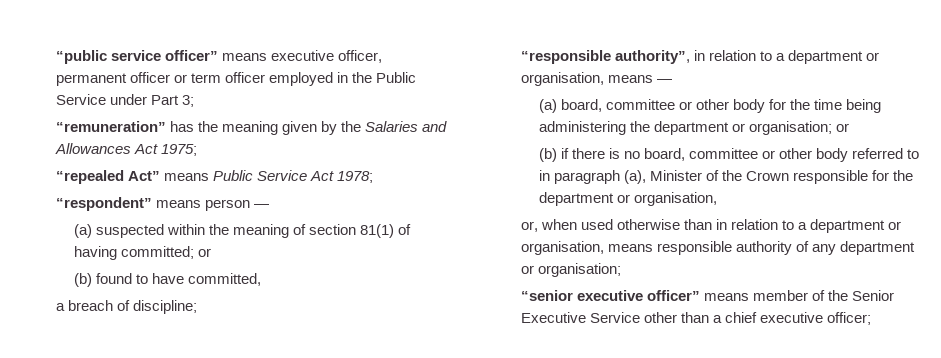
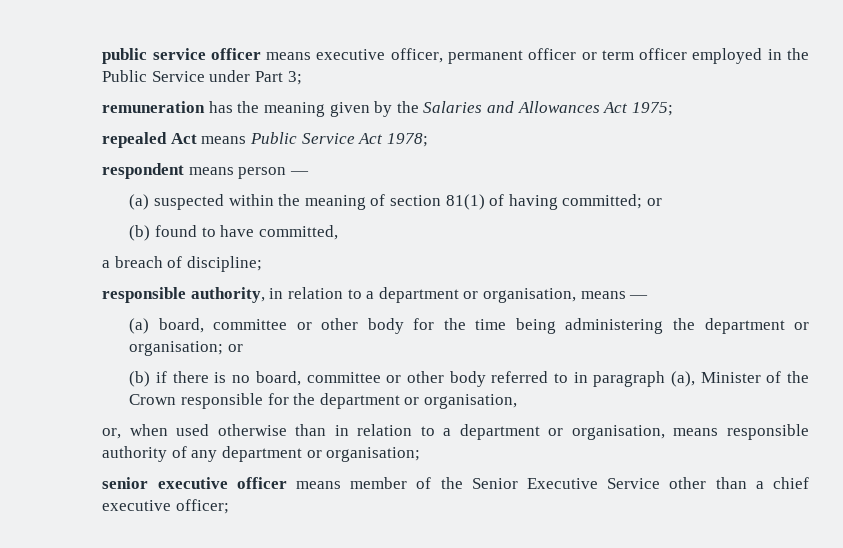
- “public service officer” means executive officer, permanent officer or term officer employed in the Public Service under Part 3;
+ public service officer means executive officer, permanent officer or term officer employed in the Public Service under Part 3;
- “remuneration” has the meaning given by the Salaries and Allowances Act 1975;
+ remuneration has the meaning given by the Salaries and Allowances Act 1975;
- “repealed Act” means Public Service Act 1978;
+ repealed Act means Public Service Act 1978;
- “respondent” means person —
+ respondent means person —
- “responsible authority”, in relation to a department or organisation, means —
+ responsible authority, in relation to a department or organisation, means —
- “senior executive officer” means member of the Senior Executive Service other than a chief executive officer;
+ senior executive officer means member of the Senior Executive Service other than a chief executive officer;

